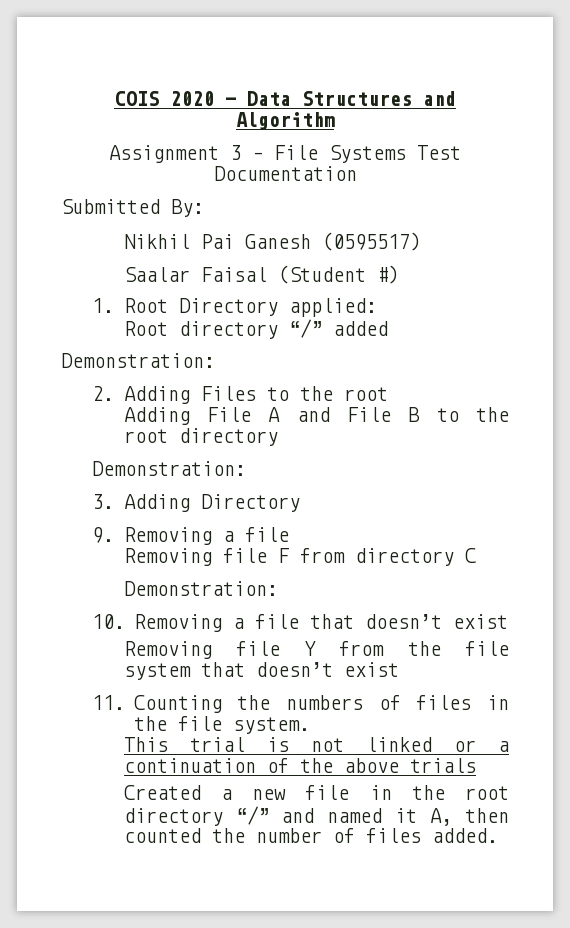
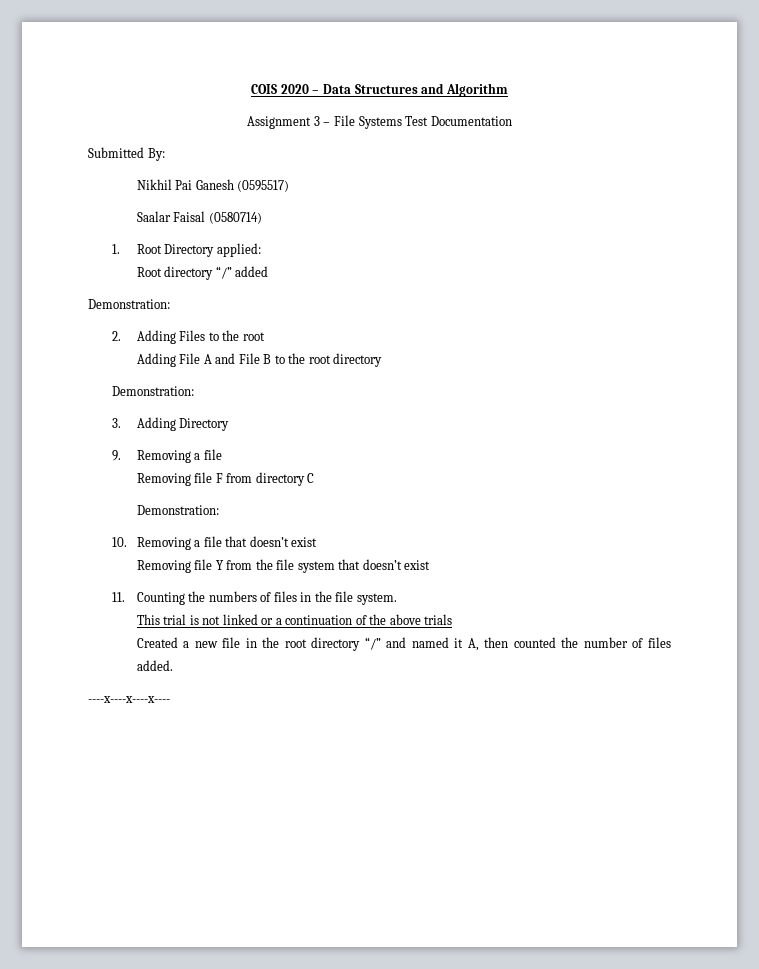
- Saalar Faisal (Student #)
+ Saalar Faisal (0580714)
+ ----x----x----x----

